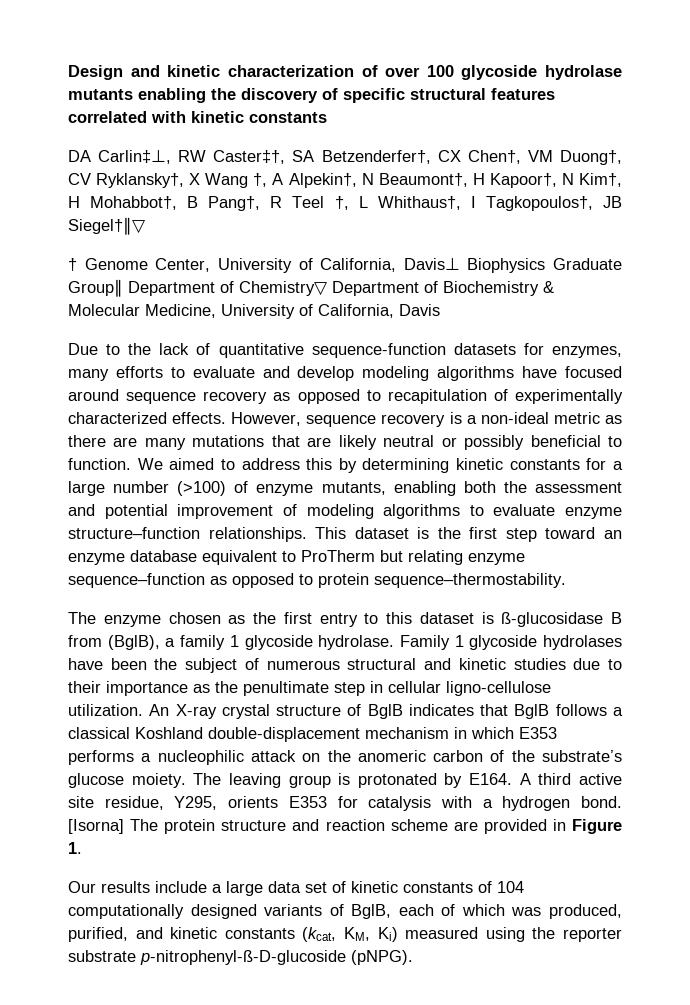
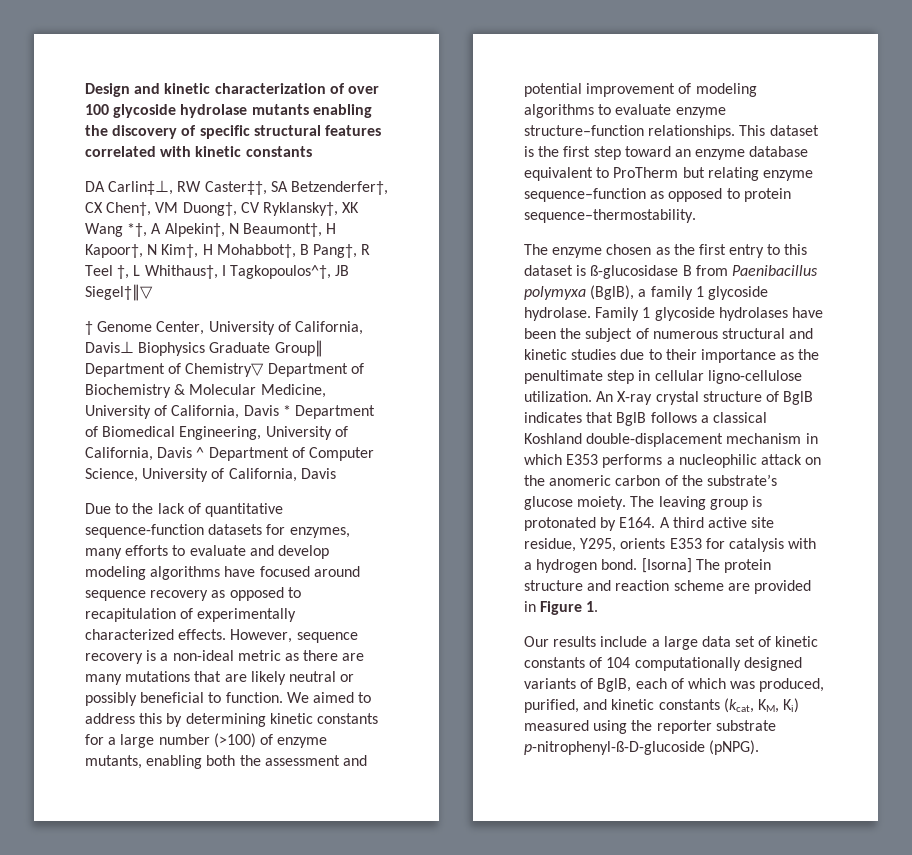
- DA Carlin‡⊥, RW Caster‡†, SA Betzenderfer†, CX Chen†, VM Duong†, CV Ryklansky†, X Wang †, A Alpekin†, N Beaumont†, H Kapoor†, N Kim†, H Mohabbot†, B Pang†, R Teel †, L Whithaus†, I Tagkopoulos†, JB Siegel†∥▽
+ DA Carlin‡⊥, RW Caster‡†, SA Betzenderfer†, CX Chen†, VM Duong†, CV Ryklansky†, XK Wang *†, A Alpekin†, N Beaumont†, H Kapoor†, N Kim†, H Mohabbot†, B Pang†, R Teel †, L Whithaus†, I Tagkopoulos^†, JB Siegel†∥▽
- † Genome Center, University of California, Davis⊥ Biophysics Graduate Group∥ Department of Chemistry▽ Department of Biochemistry & Molecular Medicine, University of California, Davis
+ † Genome Center, University of California, Davis⊥ Biophysics Graduate Group∥ Department of Chemistry▽ Department of Biochemistry & Molecular Medicine, University of California, Davis * Department of Biomedical Engineering, University of California, Davis ^ Department of Computer Science, University of California, Davis
- The enzyme chosen as the first entry to this dataset is ß-glucosidase B from (BglB), a family 1 glycoside hydrolase.
+ The enzyme chosen as the first entry to this dataset is ß-glucosidase B from Paenibacillus polymyxa (BglB), a family 1 glycoside hydrolase.

